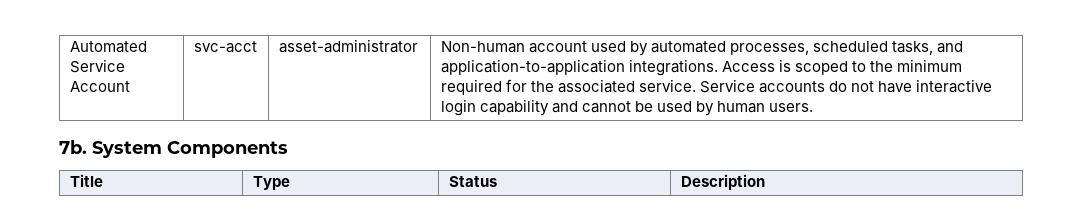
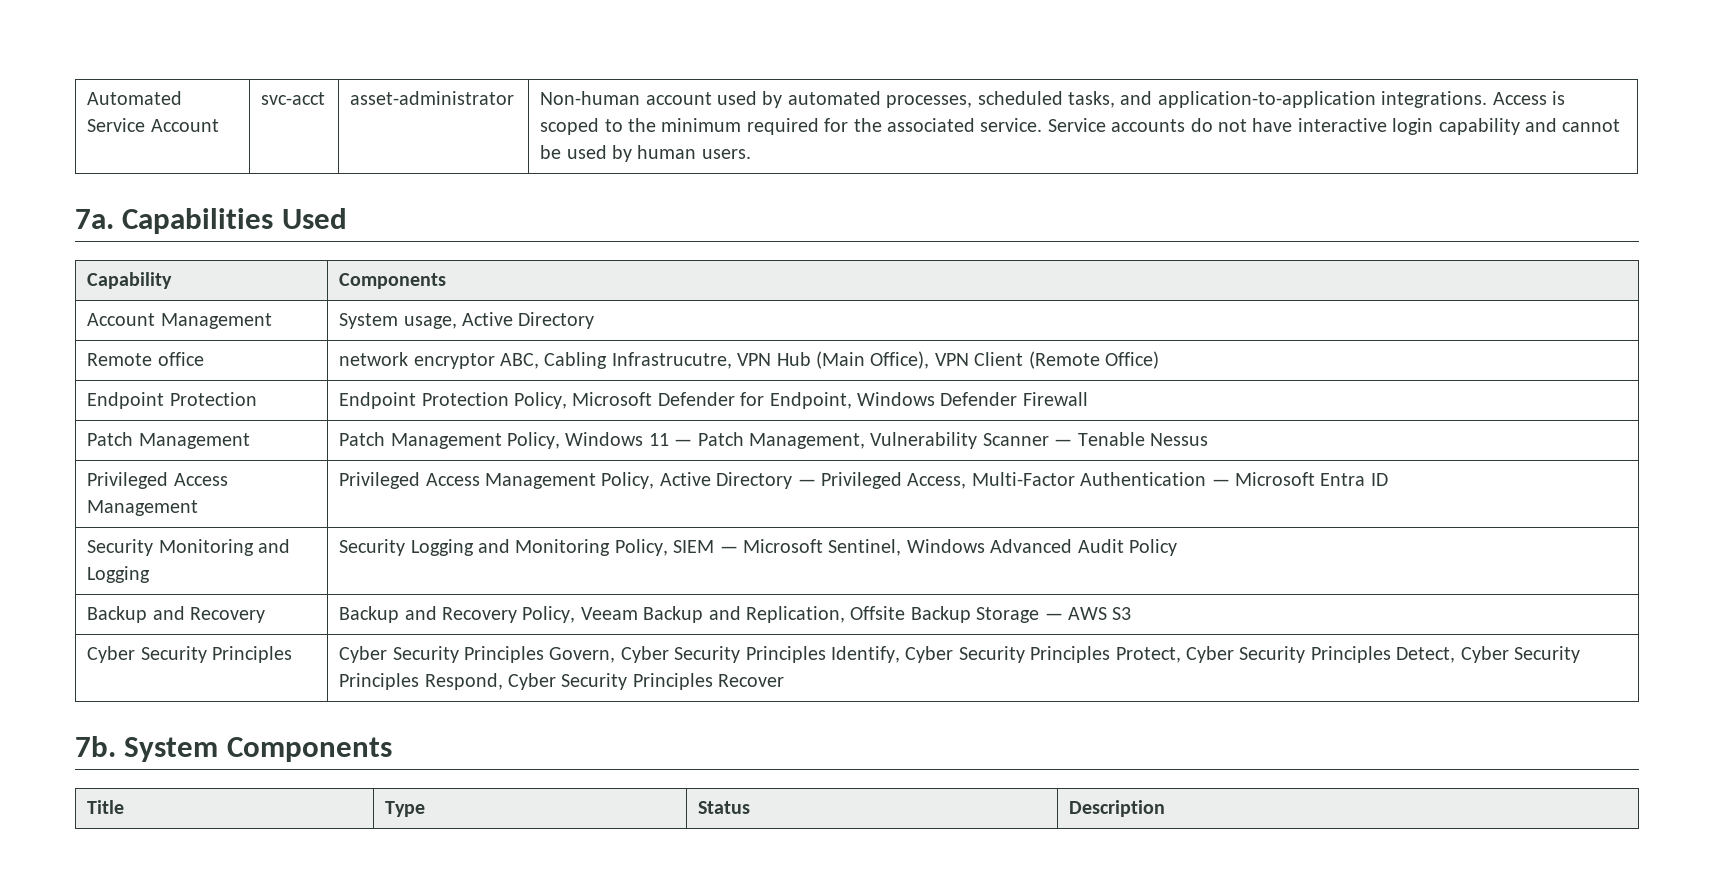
+ 7a. Capabilities Used
+ Capability | Components
+ Account Management | System usage, Active Directory
+ Remote office | network encryptor ABC, Cabling Infrastrucutre, VPN Hub (Main Office), VPN Client (Remote Office)
+ Endpoint Protection | Endpoint Protection Policy, Microsoft Defender for Endpoint, Windows Defender Firewall
+ Patch Management | Patch Management Policy, Windows 11 — Patch Management, Vulnerability Scanner — Tenable Nessus
+ Privileged Access Management | Privileged Access Management Policy, Active Directory — Privileged Access, Multi-Factor Authentication — Microsoft Entra ID
+ Security Monitoring and Logging | Security Logging and Monitoring Policy, SIEM — Microsoft Sentinel, Windows Advanced Audit Policy
+ Backup and Recovery | Backup and Recovery Policy, Veeam Backup and Replication, Offsite Backup Storage — AWS S3
+ Cyber Security Principles | Cyber Security Principles Govern, Cyber Security Principles Identify, Cyber Security Principles Protect, Cyber Security Principles Detect, Cyber Security Principles Respond, Cyber Security Principles Recover

